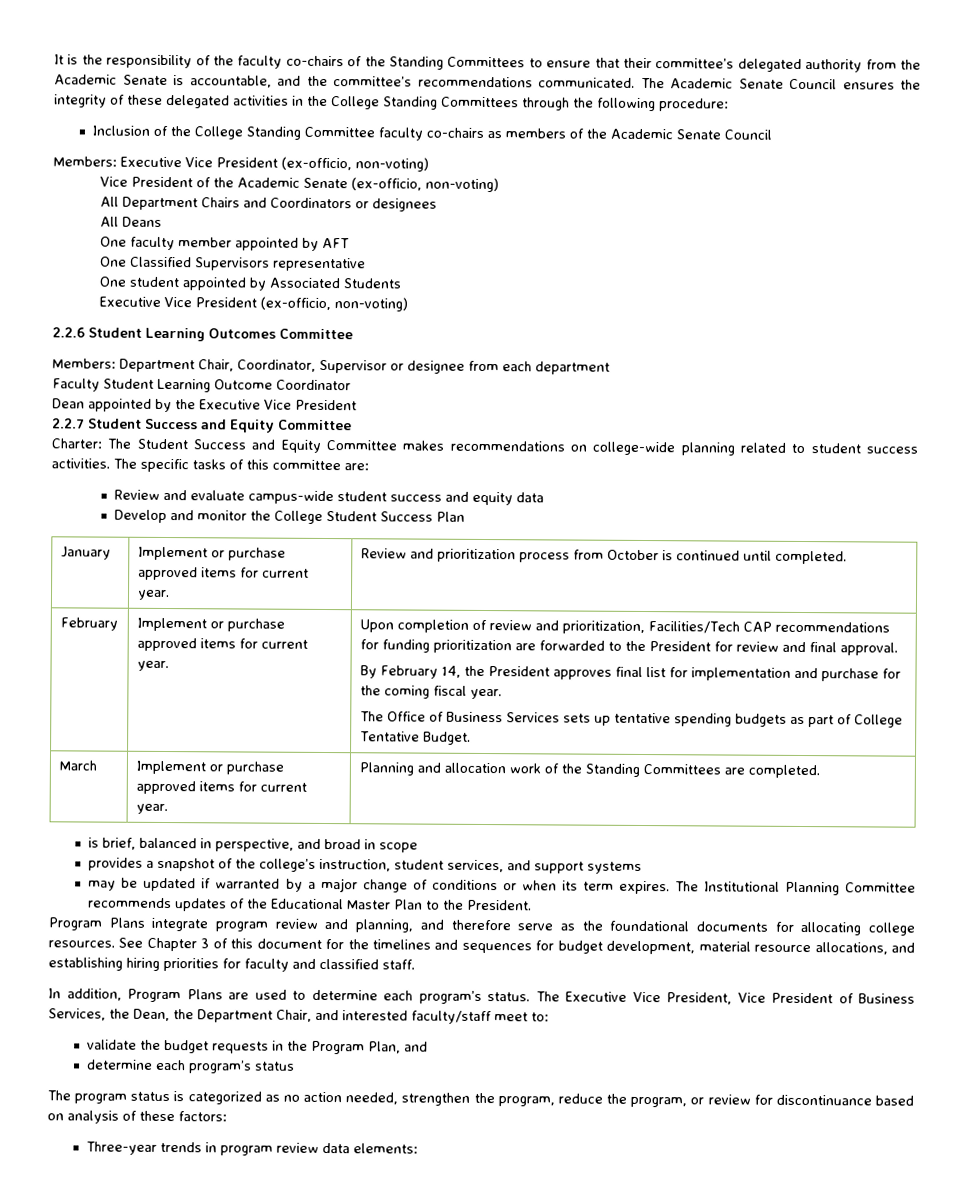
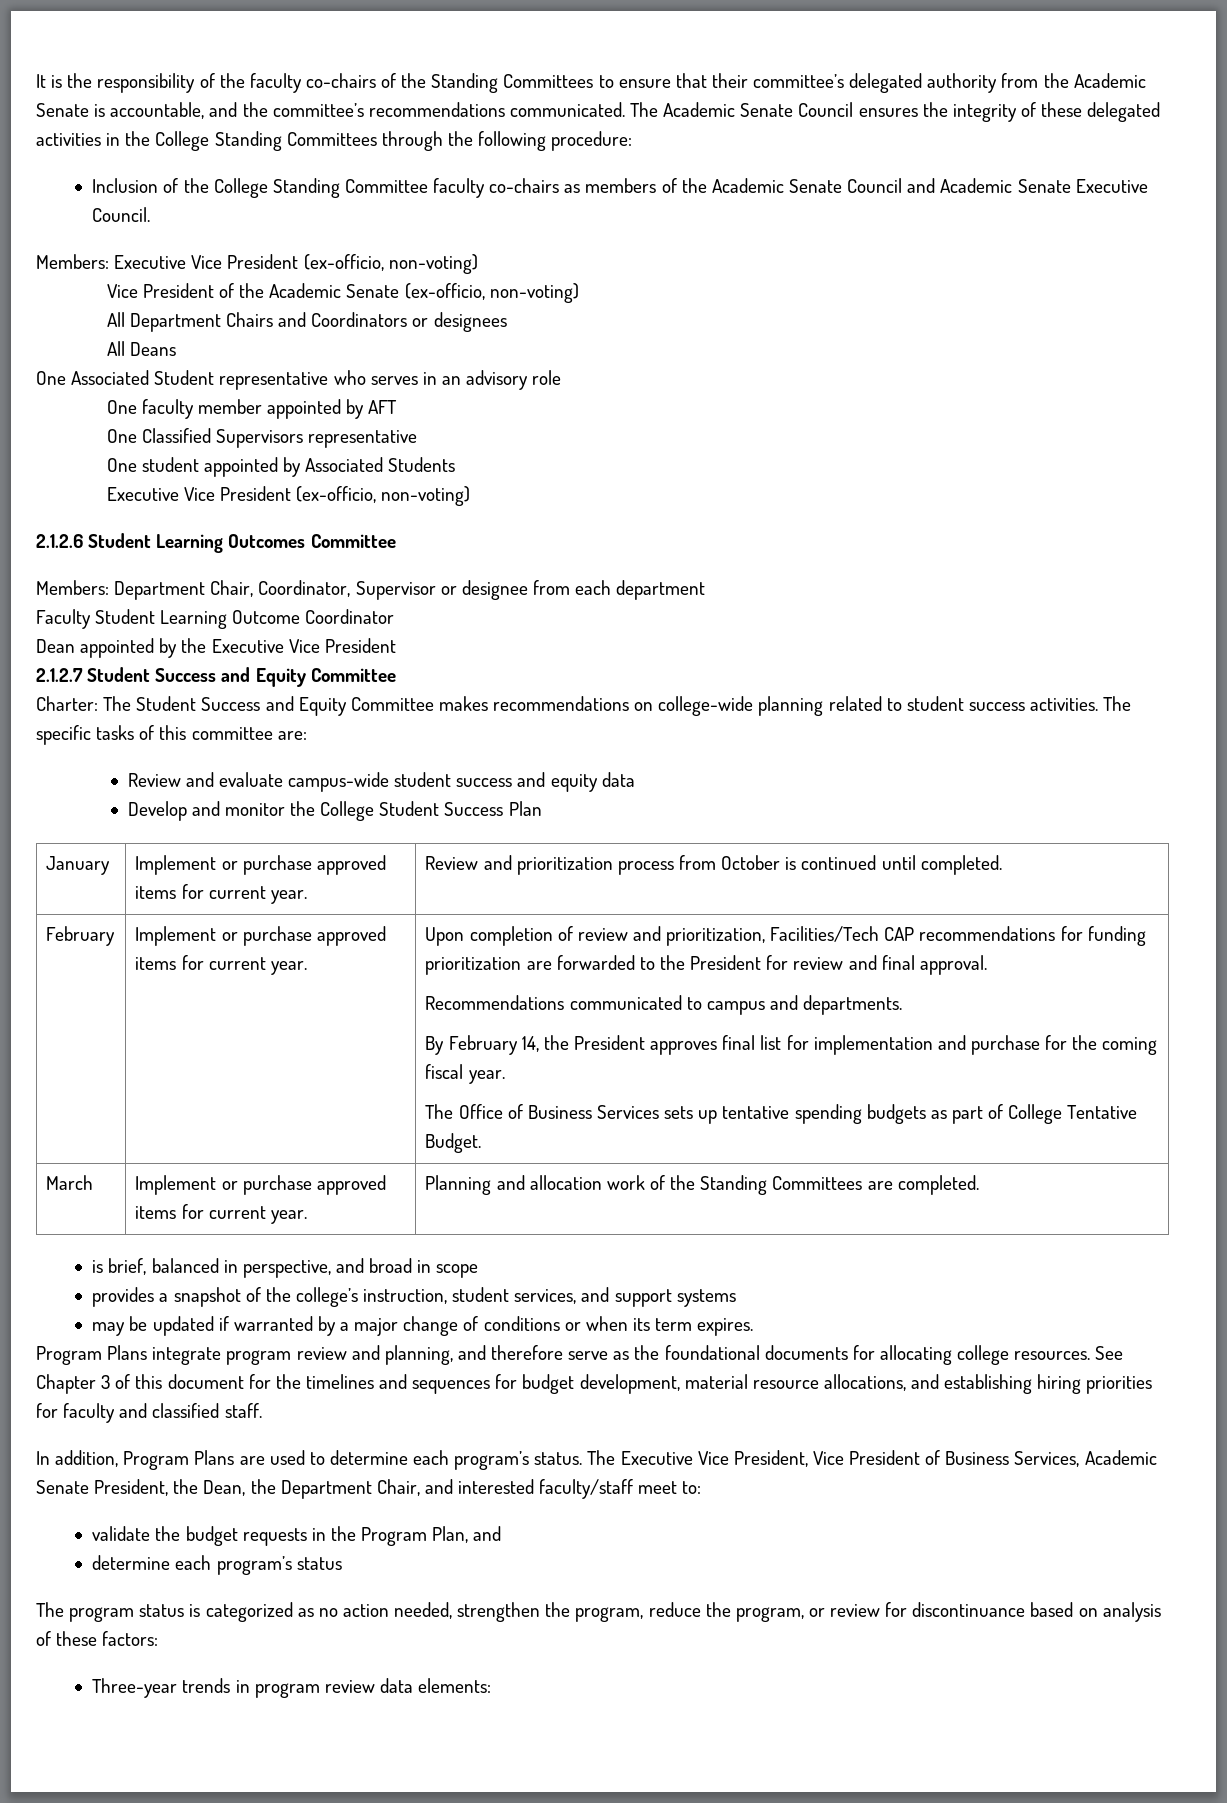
- Inclusion of the College Standing Committee faculty co-chairs as members of the Academic Senate Council
+ Inclusion of the College Standing Committee faculty co-chairs as members of the Academic Senate Council and Academic Senate Executive Council.
+ One Associated Student representative who serves in an advisory role
- 2.2.6 Student Learning Outcomes Committee
+ 2.1.2.6 Student Learning Outcomes Committee
- 2.2.7 Student Success and Equity Committee
+ 2.1.2.7 Student Success and Equity Committee
+ Recommendations communicated to campus and departments.
- The Institutional Planning Committee recommends updates of the Educational Master Plan to the President.
- The Executive Vice President, Vice President of Business Services, the Dean, the Department Chair, and interested faculty/staff meet to:
+ The Executive Vice President, Vice President of Business Services, Academic Senate President, the Dean, the Department Chair, and interested faculty/staff meet to:

